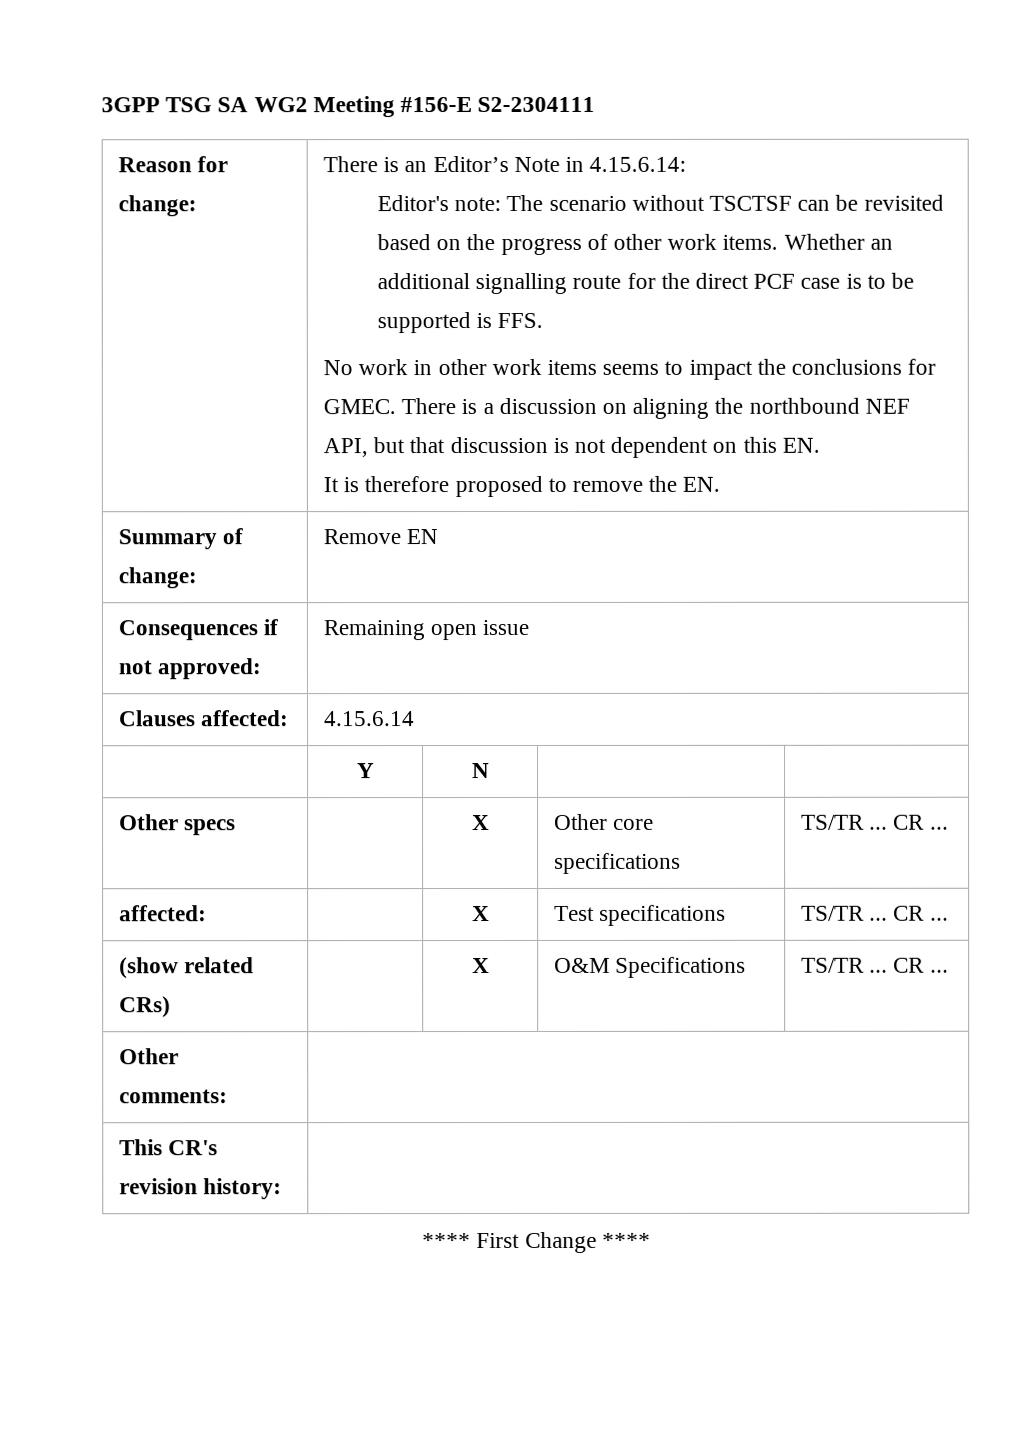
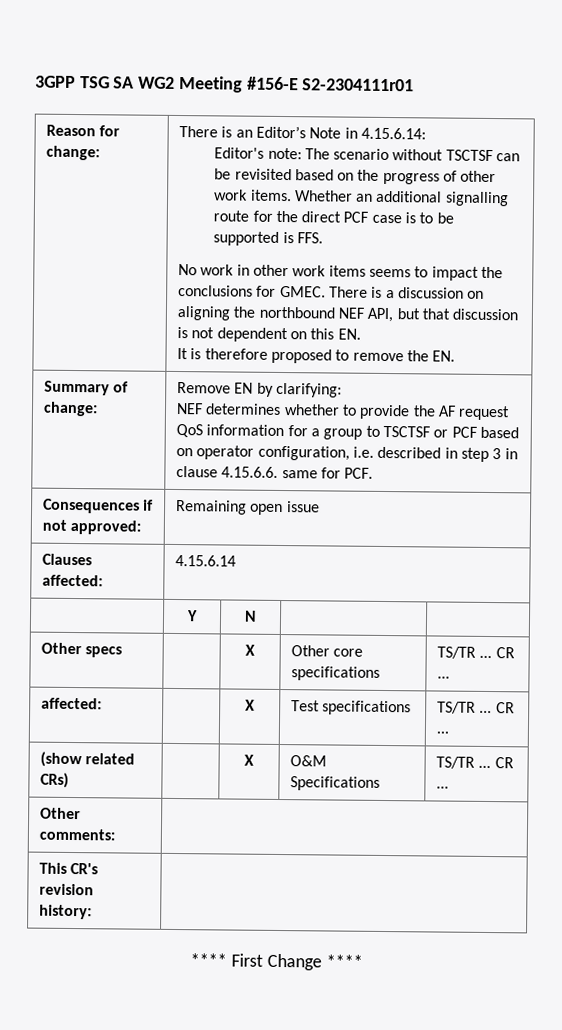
- 3GPP TSG SA WG2 Meeting #156-E S2-2304111
+ 3GPP TSG SA WG2 Meeting #156-E S2-2304111r01
- Summary of change: | Remove EN
+ Summary of change: | Remove EN by clarifying:
+ NEF determines whether to provide the AF request QoS information for a group to TSCTSF or PCF based on operator configuration, i.e. described in step 3 in clause 4.15.6.6. same for PCF.

